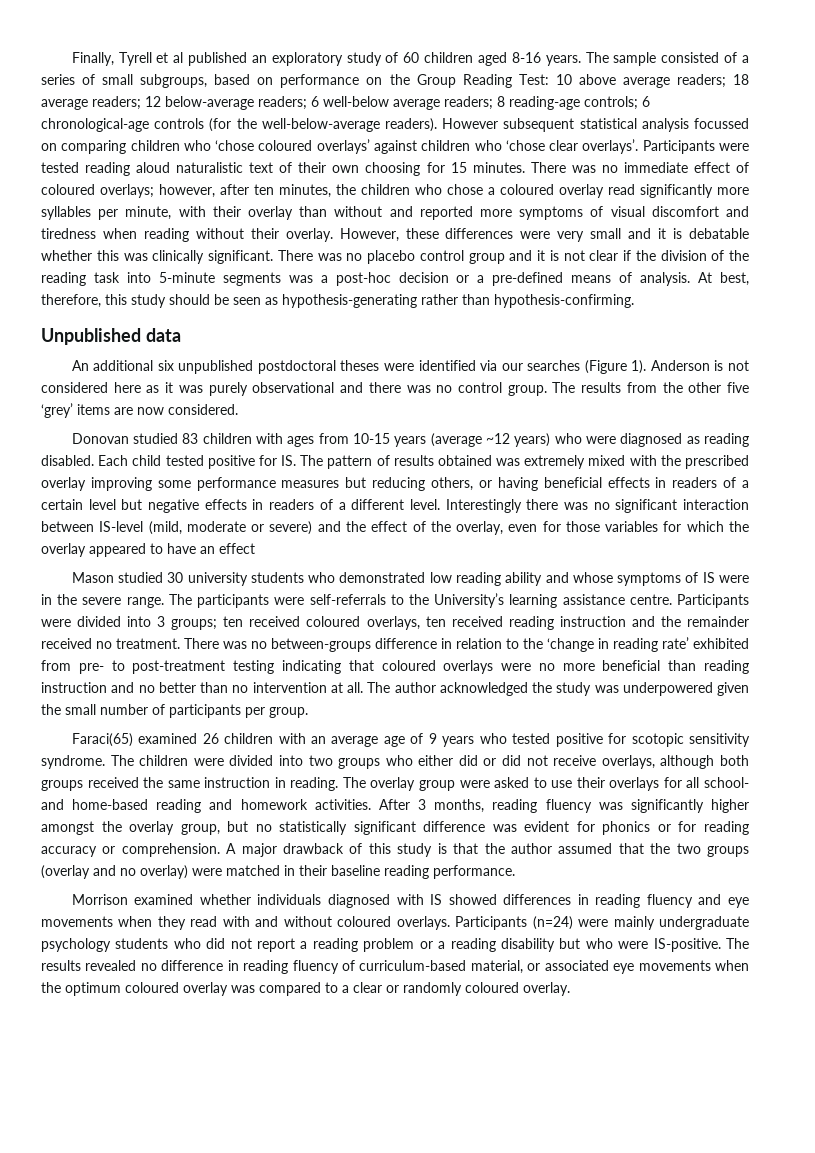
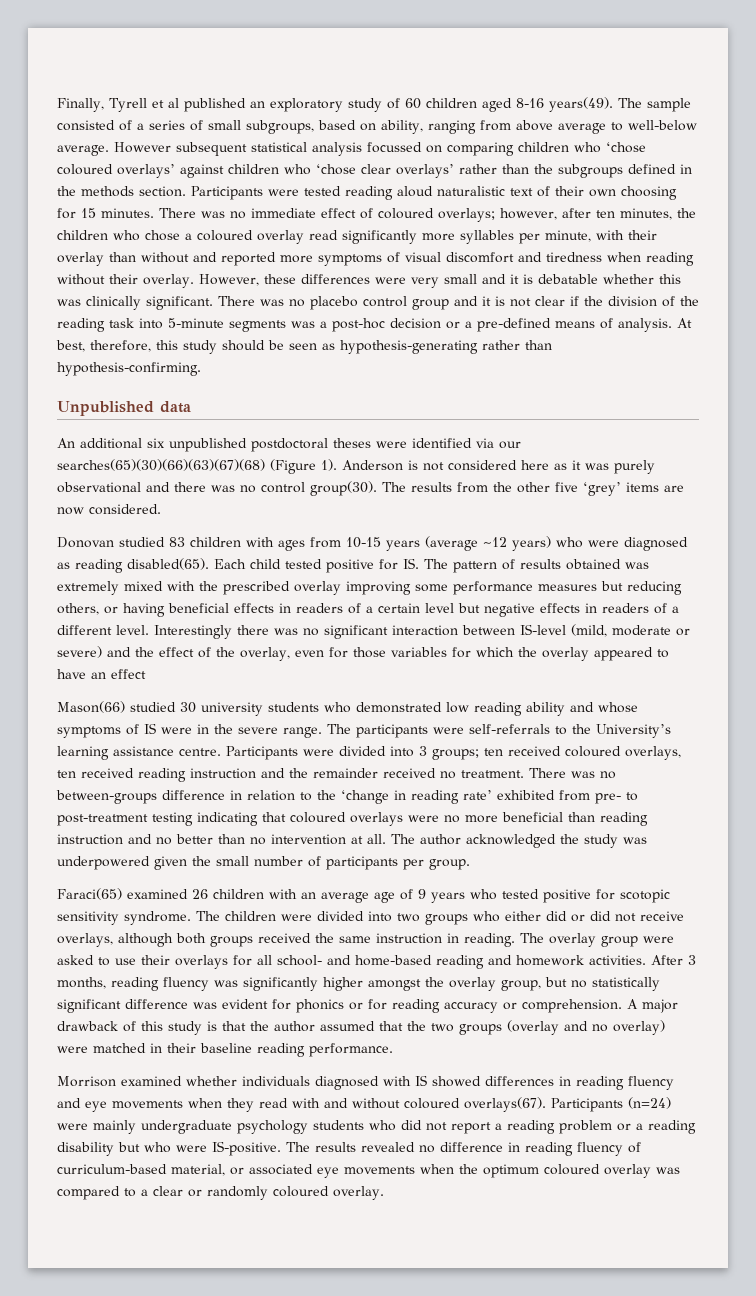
- Finally, Tyrell et al published an exploratory study of 60 children aged 8-16 years.
+ Finally, Tyrell et al published an exploratory study of 60 children aged 8-16 years(49).
- The sample consisted of a series of small subgroups, based on performance on the Group Reading Test: 10 above average readers; 18 average readers; 12 below-average readers; 6 well-below average readers; 8 reading-age controls; 6 chronological-age controls (for the well-below-average readers).
+ The sample consisted of a series of small subgroups, based on ability, ranging from above average to well-below average.
- However subsequent statistical analysis focussed on comparing children who ‘chose coloured overlays’ against children who ‘chose clear overlays’.
+ However subsequent statistical analysis focussed on comparing children who ‘chose coloured overlays’ against children who ‘chose clear overlays’ rather than the subgroups defined in the methods section.
- An additional six unpublished postdoctoral theses were identified via our searches (Figure 1).
+ An additional six unpublished postdoctoral theses were identified via our searches(65)(30)(66)(63)(67)(68) (Figure 1).
- Anderson is not considered here as it was purely observational and there was no control group.
+ Anderson is not considered here as it was purely observational and there was no control group(30).
- Donovan studied 83 children with ages from 10-15 years (average ~12 years) who were diagnosed as reading disabled.
+ Donovan studied 83 children with ages from 10-15 years (average ~12 years) who were diagnosed as reading disabled(65).
- Mason studied 30 university students who demonstrated low reading ability and whose symptoms of IS were in the severe range.
+ Mason(66) studied 30 university students who demonstrated low reading ability and whose symptoms of IS were in the severe range.
- Morrison examined whether individuals diagnosed with IS showed differences in reading fluency and eye movements when they read with and without coloured overlays.
+ Morrison examined whether individuals diagnosed with IS showed differences in reading fluency and eye movements when they read with and without coloured overlays(67).

